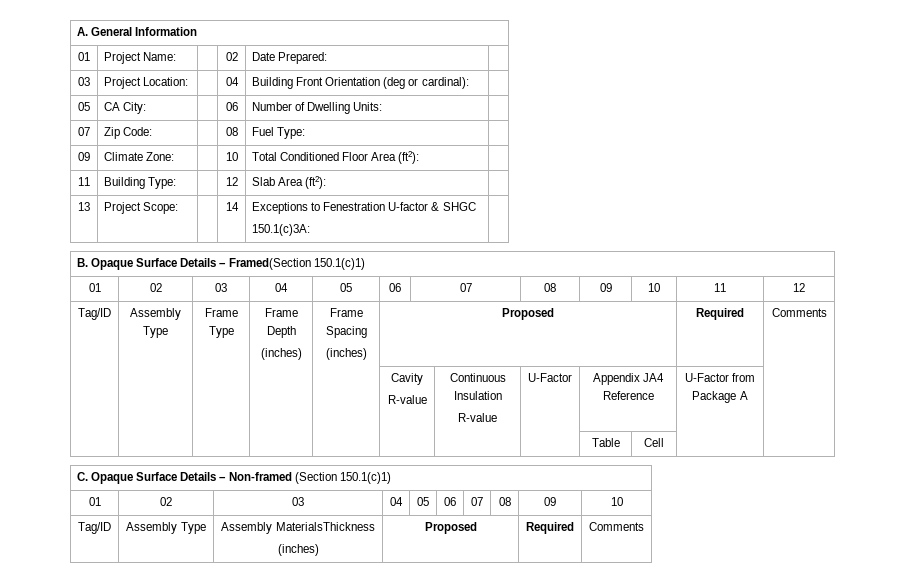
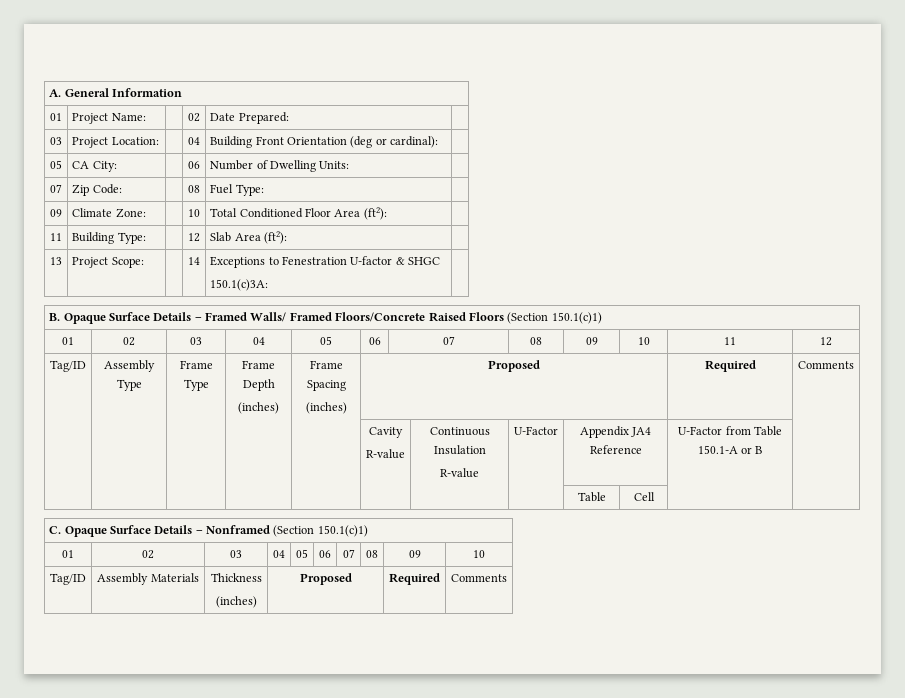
- B. Opaque Surface Details – Framed(Section 150.1(c)1)
+ B. Opaque Surface Details – Framed Walls/ Framed Floors/Concrete Raised Floors (Section 150.1(c)1)
  | | | | | Cavity
  R-value | Continuous Insulation
- R-value | U-Factor | Appendix JA4 Reference | U-Factor from Package A |
+ R-value | U-Factor | Appendix JA4 Reference | U-Factor from Table 150.1-A or B |
- C. Opaque Surface Details – Non-framed (Section 150.1(c)1)
+ C. Opaque Surface Details – Nonframed (Section 150.1(c)1)
- Tag/ID | Assembly Type | Assembly MaterialsThickness
+ Tag/ID | Assembly Materials | Thickness

